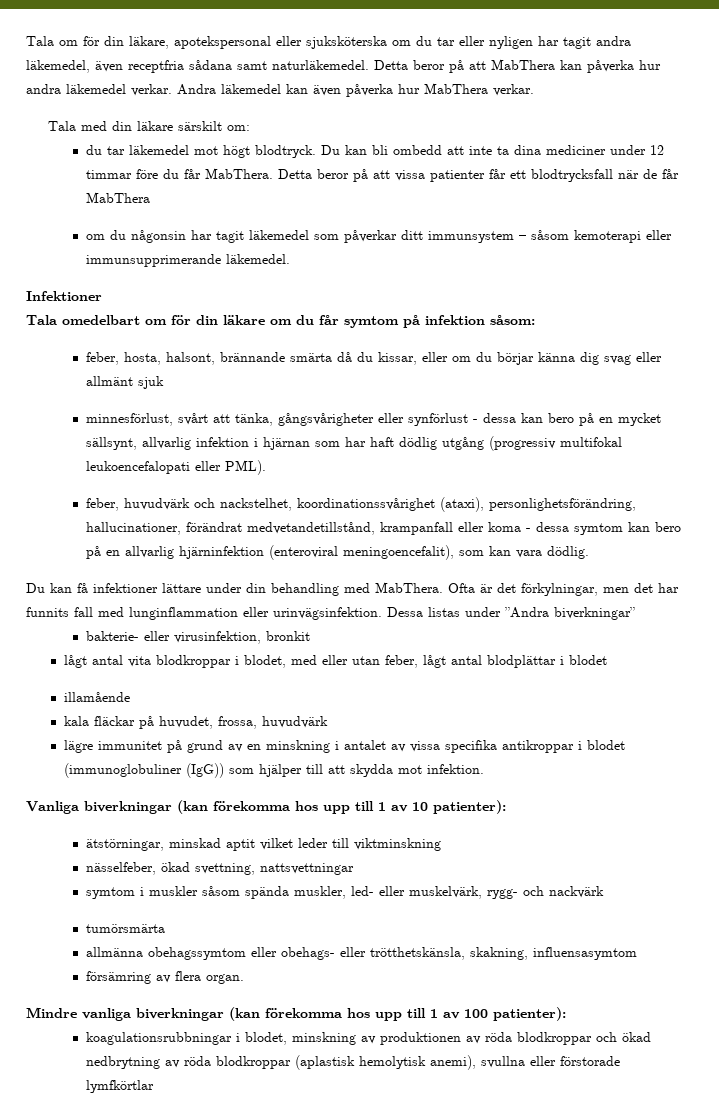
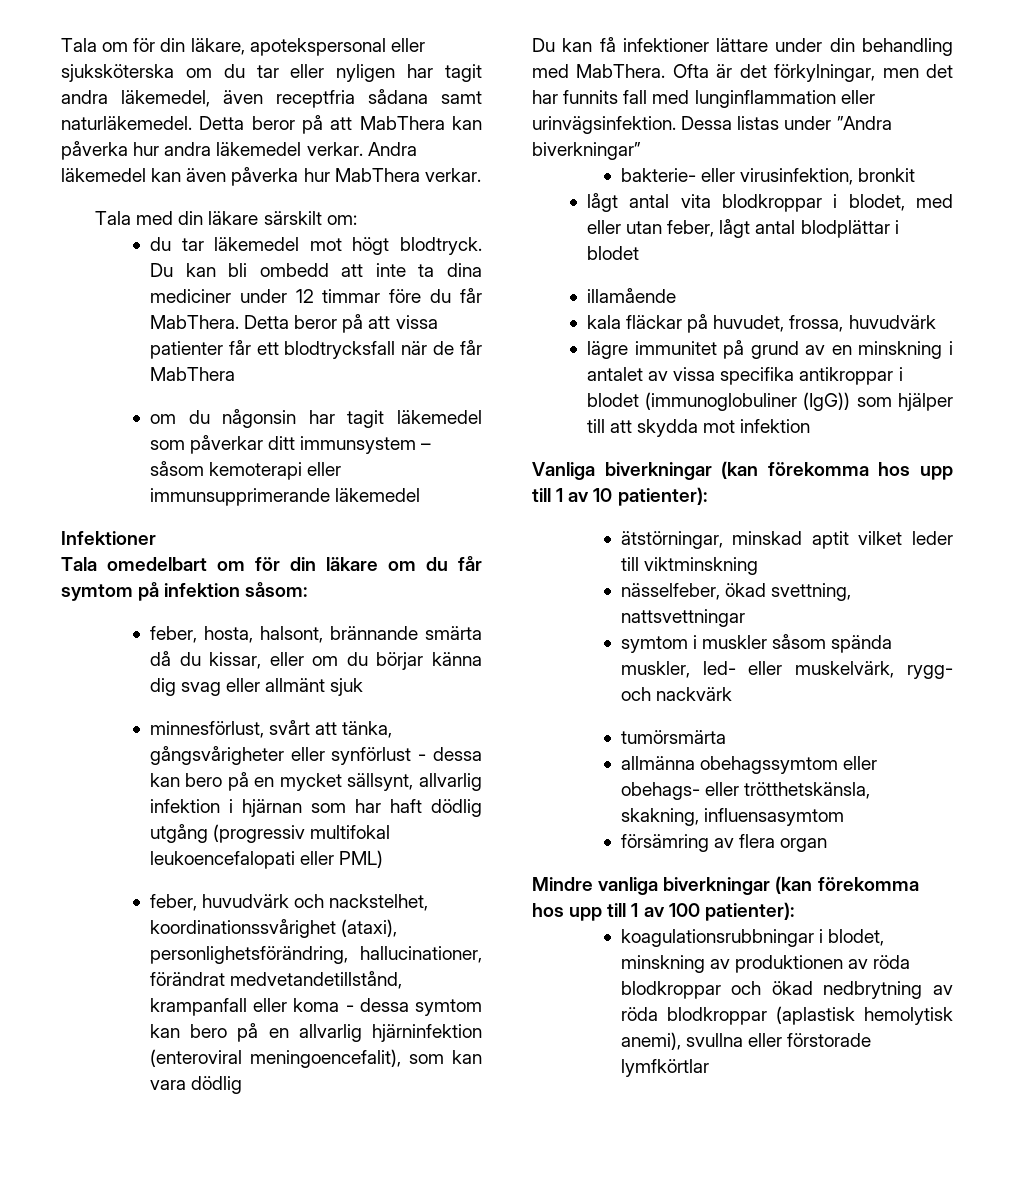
- om du någonsin har tagit läkemedel som påverkar ditt immunsystem – såsom kemoterapi eller immunsupprimerande läkemedel.
+ om du någonsin har tagit läkemedel som påverkar ditt immunsystem – såsom kemoterapi eller immunsupprimerande läkemedel
- minnesförlust, svårt att tänka, gångsvårigheter eller synförlust - dessa kan bero på en mycket sällsynt, allvarlig infektion i hjärnan som har haft dödlig utgång (progressiv multifokal leukoencefalopati eller PML).
+ minnesförlust, svårt att tänka, gångsvårigheter eller synförlust - dessa kan bero på en mycket sällsynt, allvarlig infektion i hjärnan som har haft dödlig utgång (progressiv multifokal leukoencefalopati eller PML)
- feber, huvudvärk och nackstelhet, koordinationssvårighet (ataxi), personlighetsförändring, hallucinationer, förändrat medvetandetillstånd, krampanfall eller koma - dessa symtom kan bero på en allvarlig hjärninfektion (enteroviral meningoencefalit), som kan vara dödlig.
+ feber, huvudvärk och nackstelhet, koordinationssvårighet (ataxi), personlighetsförändring, hallucinationer, förändrat medvetandetillstånd, krampanfall eller koma - dessa symtom kan bero på en allvarlig hjärninfektion (enteroviral meningoencefalit), som kan vara dödlig
- lägre immunitet på grund av en minskning i antalet av vissa specifika antikroppar i blodet (immunoglobuliner (IgG)) som hjälper till att skydda mot infektion.
+ lägre immunitet på grund av en minskning i antalet av vissa specifika antikroppar i blodet (immunoglobuliner (IgG)) som hjälper till att skydda mot infektion
- försämring av flera organ.
+ försämring av flera organ

